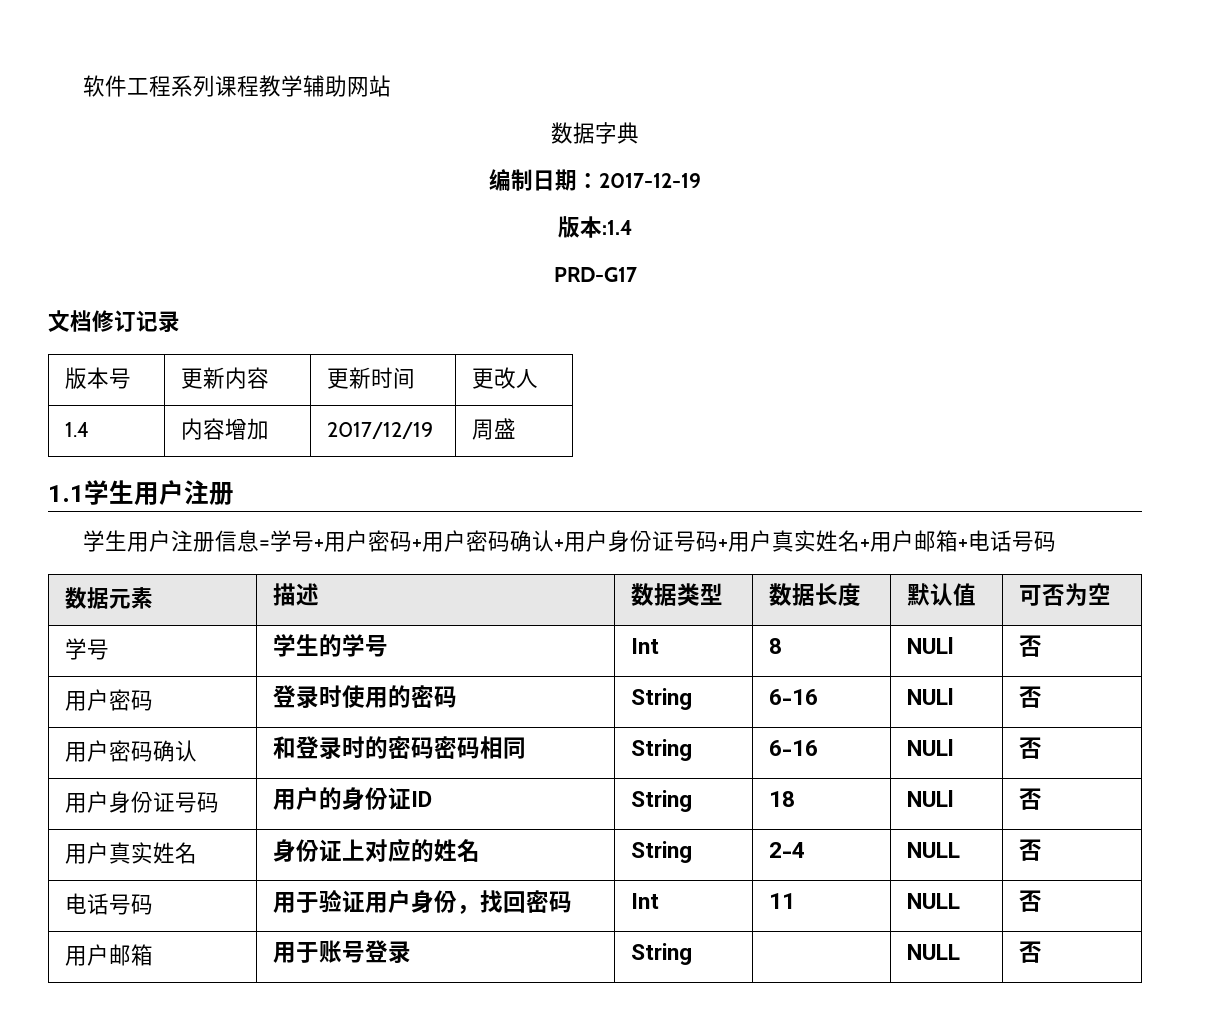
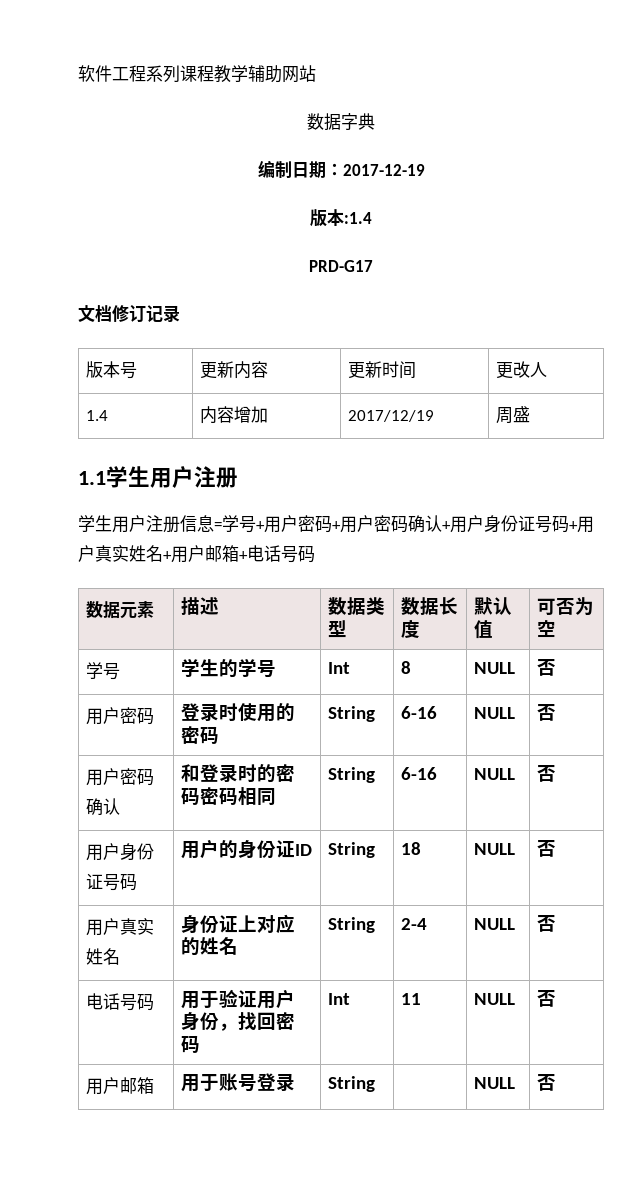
- 学号 | 学生的学号 | Int | 8 | NULl | 否
+ 学号 | 学生的学号 | Int | 8 | NULL | 否
- 用户密码 | 登录时使用的密码 | String | 6-16 | NULl | 否
+ 用户密码 | 登录时使用的密码 | String | 6-16 | NULL | 否
- 用户密码确认 | 和登录时的密码密码相同 | String | 6-16 | NULl | 否
+ 用户密码确认 | 和登录时的密码密码相同 | String | 6-16 | NULL | 否
- 用户身份证号码 | 用户的身份证ID | String | 18 | NULl | 否
+ 用户身份证号码 | 用户的身份证ID | String | 18 | NULL | 否

